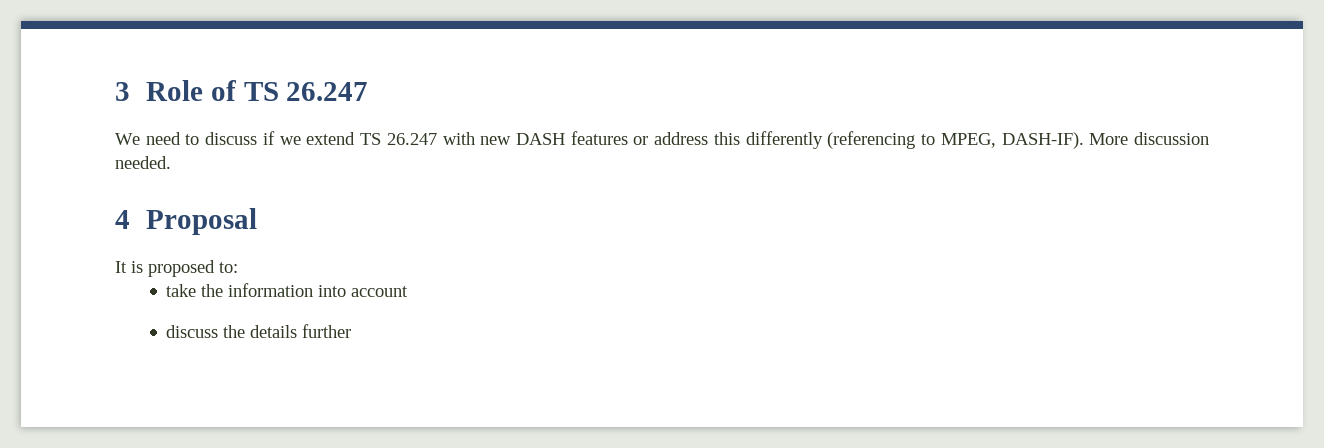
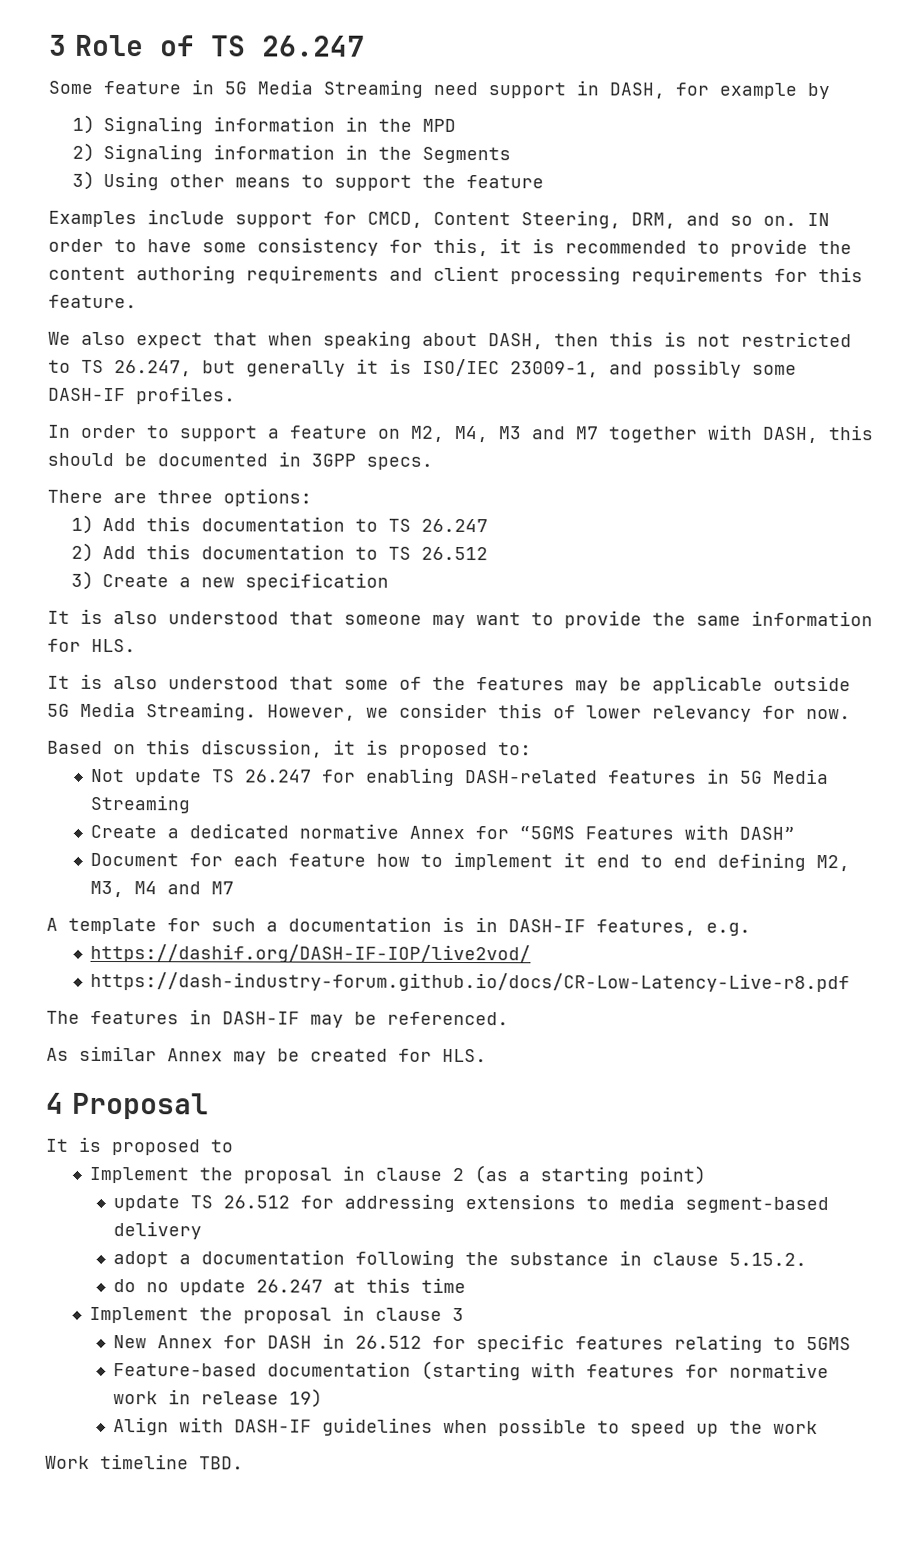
- We need to discuss if we extend TS 26.247 with new DASH features or address this differently (referencing to MPEG, DASH-IF). More discussion needed.
+ Some feature in 5G Media Streaming need support in DASH, for example by
+ 1) Signaling information in the MPD
+ 2) Signaling information in the Segments
+ 3) Using other means to support the feature
+ Examples include support for CMCD, Content Steering, DRM, and so on. IN order to have some consistency for this, it is recommended to provide the content authoring requirements and client processing requirements for this feature.
+ We also expect that when speaking about DASH, then this is not restricted to TS 26.247, but generally it is ISO/IEC 23009-1, and possibly some DASH-IF profiles.
+ In order to support a feature on M2, M4, M3 and M7 together with DASH, this should be documented in 3GPP specs.
+ There are three options:
+ 1) Add this documentation to TS 26.247
+ 2) Add this documentation to TS 26.512
+ 3) Create a new specification
+ It is also understood that someone may want to provide the same information for HLS.
+ It is also understood that some of the features may be applicable outside 5G Media Streaming. However, we consider this of lower relevancy for now.
+ Based on this discussion, it is proposed to:
+ Not update TS 26.247 for enabling DASH-related features in 5G Media Streaming
+ Create a dedicated normative Annex for “5GMS Features with DASH”
+ Document for each feature how to implement it end to end defining M2, M3, M4 and M7
+ A template for such a documentation is in DASH-IF features, e.g.
+ https://dashif.org/DASH-IF-IOP/live2vod/
+ https://dash-industry-forum.github.io/docs/CR-Low-Latency-Live-r8.pdf
+ The features in DASH-IF may be referenced.
+ As similar Annex may be created for HLS.
- It is proposed to:
- take the information into account
- discuss the details further
+ It is proposed to
+ Implement the proposal in clause 2 (as a starting point)
+ update TS 26.512 for addressing extensions to media segment-based delivery
+ adopt a documentation following the substance in clause 5.15.2.
+ do no update 26.247 at this time
+ Implement the proposal in clause 3
+ New Annex for DASH in 26.512 for specific features relating to 5GMS
+ Feature-based documentation (starting with features for normative work in release 19)
+ Align with DASH-IF guidelines when possible to speed up the work
+ Work timeline TBD.

